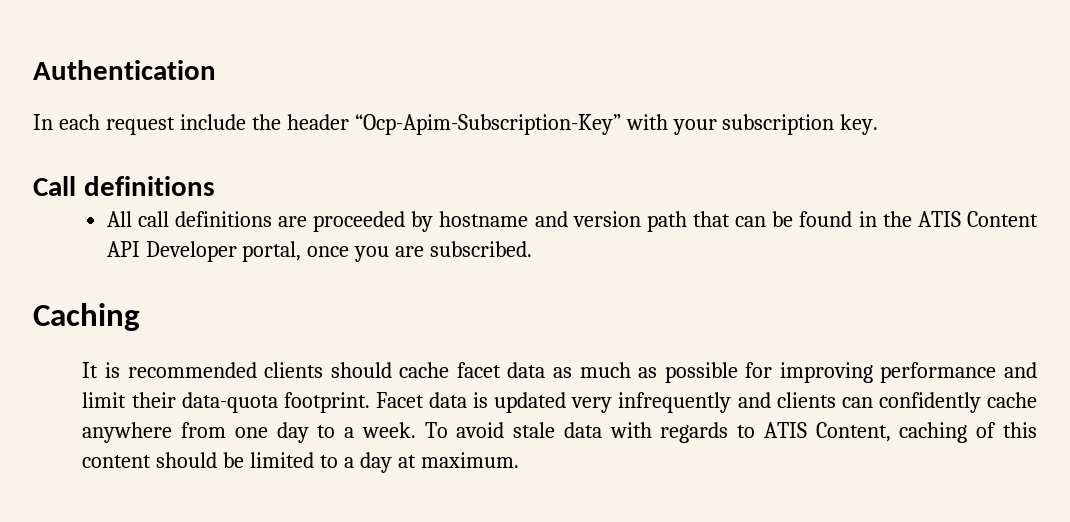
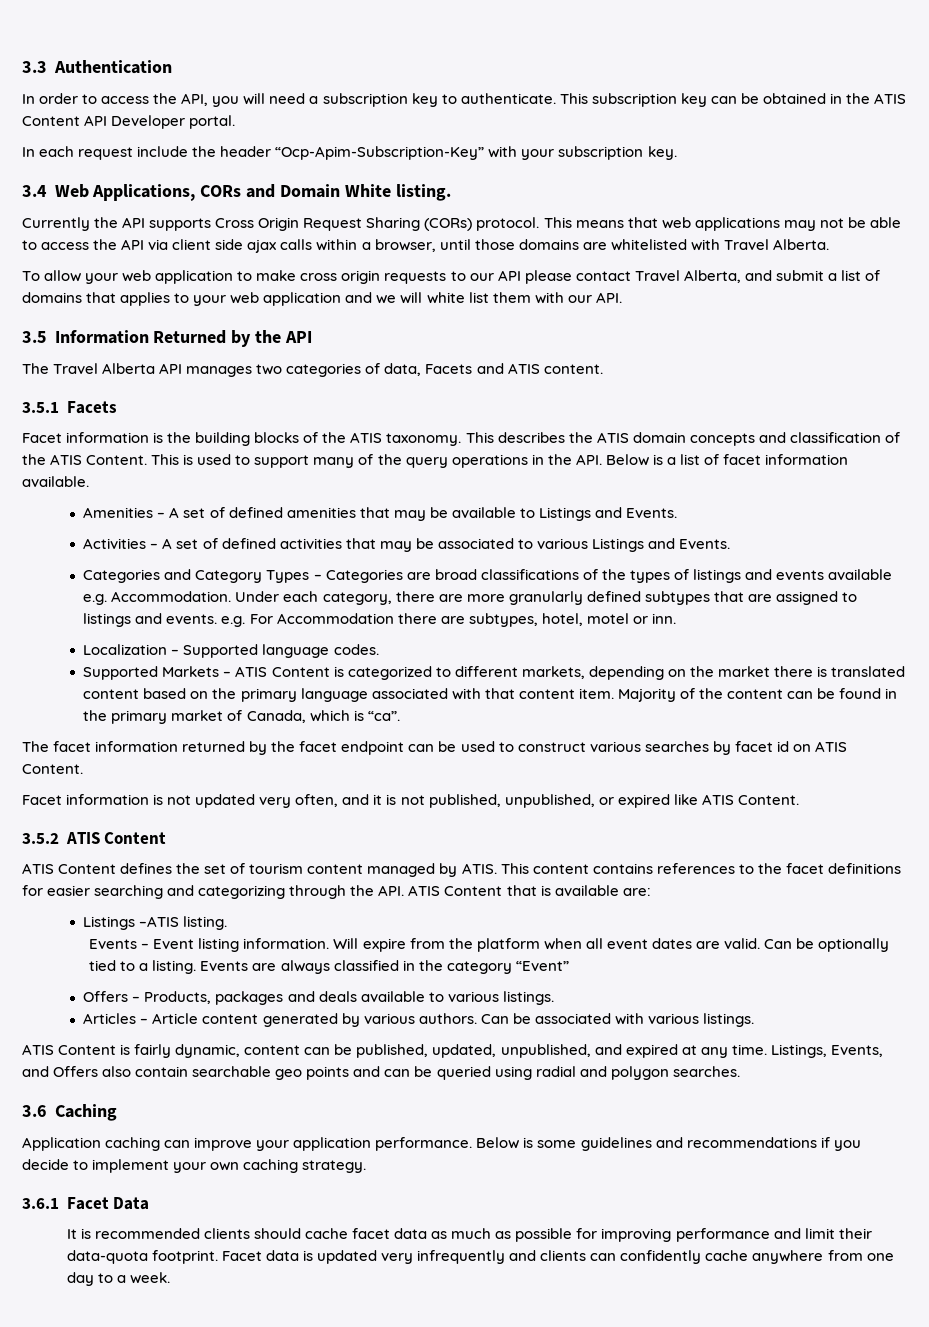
- Authentication
+ 3.3 Authentication
+ In order to access the API, you will need a subscription key to authenticate. This subscription key can be obtained in the ATIS Content API Developer portal.
- Call definitions
- All call definitions are proceeded by hostname and version path that can be found in the ATIS Content API Developer portal, once you are subscribed.
- Caching
+ 3.4 Web Applications, CORs and Domain White listing.
+ Currently the API supports Cross Origin Request Sharing (CORs) protocol. This means that web applications may not be able to access the API via client side ajax calls within a browser, until those domains are whitelisted with Travel Alberta.
+ To allow your web application to make cross origin requests to our API please contact Travel Alberta, and submit a list of domains that applies to your web application and we will white list them with our API.
+ 3.5 Information Returned by the API
+ The Travel Alberta API manages two categories of data, Facets and ATIS content.
+ 3.5.1 Facets
+ Facet information is the building blocks of the ATIS taxonomy. This describes the ATIS domain concepts and classification of the ATIS Content. This is used to support many of the query operations in the API. Below is a list of facet information available.
+ Amenities – A set of defined amenities that may be available to Listings and Events.
+ Activities – A set of defined activities that may be associated to various Listings and Events.
+ Categories and Category Types – Categories are broad classifications of the types of listings and events available e.g. Accommodation. Under each category, there are more granularly defined subtypes that are assigned to listings and events. e.g. For Accommodation there are subtypes, hotel, motel or inn.
+ Localization – Supported language codes.
+ Supported Markets – ATIS Content is categorized to different markets, depending on the market there is translated content based on the primary language associated with that content item. Majority of the content can be found in the primary market of Canada, which is “ca”.
+ The facet information returned by the facet endpoint can be used to construct various searches by facet id on ATIS Content.
+ Facet information is not updated very often, and it is not published, unpublished, or expired like ATIS Content.
+ 3.5.2 ATIS Content
+ ATIS Content defines the set of tourism content managed by ATIS. This content contains references to the facet definitions for easier searching and categorizing through the API. ATIS Content that is available are:
+ Listings –ATIS listing.
+ Events – Event listing information. Will expire from the platform when all event dates are valid. Can be optionally tied to a listing. Events are always classified in the category “Event”
+ Offers – Products, packages and deals available to various listings.
+ Articles – Article content generated by various authors. Can be associated with various listings.
+ ATIS Content is fairly dynamic, content can be published, updated, unpublished, and expired at any time. Listings, Events, and Offers also contain searchable geo points and can be queried using radial and polygon searches.
+ 3.6 Caching
+ Application caching can improve your application performance. Below is some guidelines and recommendations if you decide to implement your own caching strategy.
+ 3.6.1 Facet Data
- To avoid stale data with regards to ATIS Content, caching of this content should be limited to a day at maximum.

